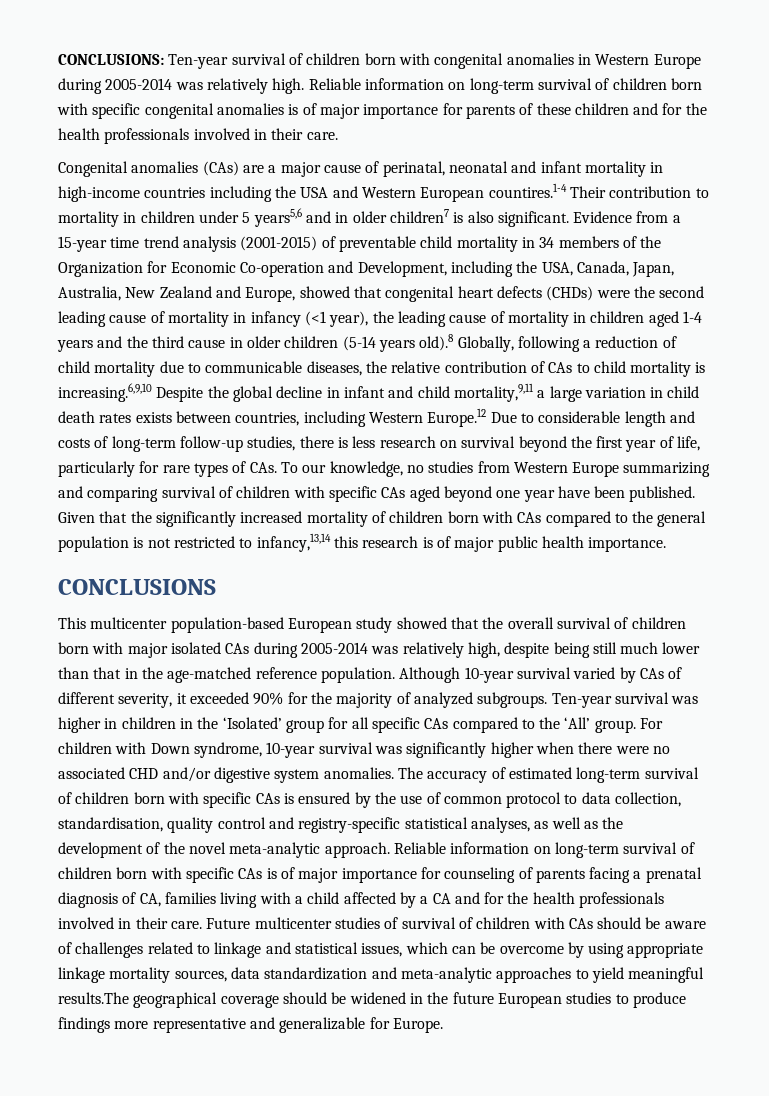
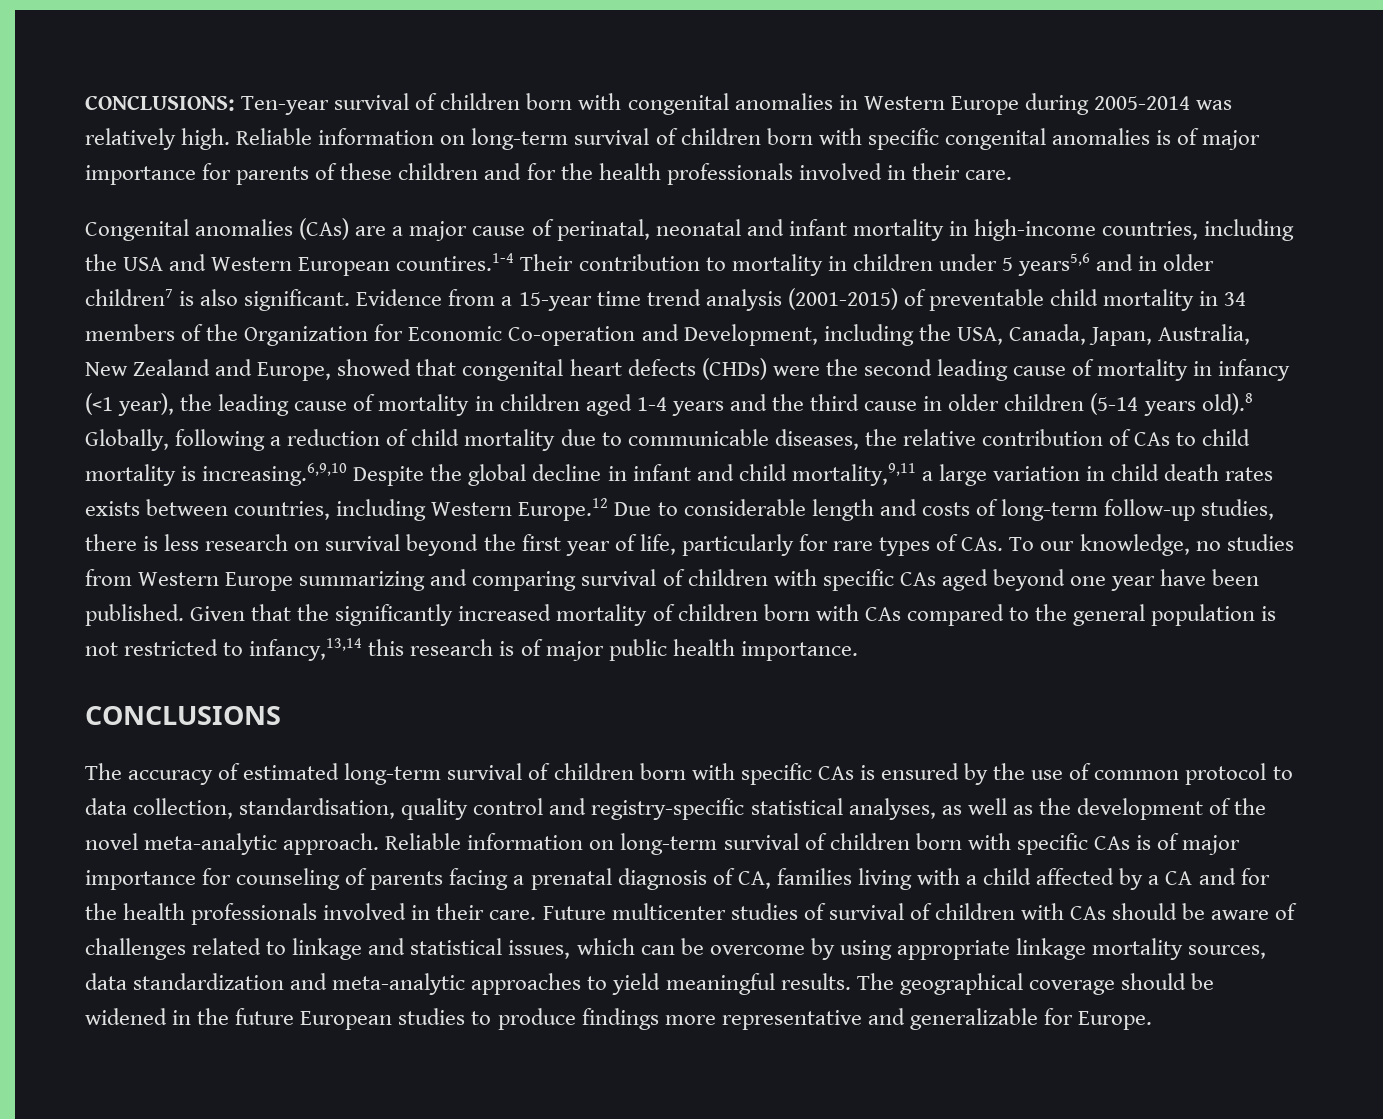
- Congenital anomalies (CAs) are a major cause of perinatal, neonatal and infant mortality in high-income countries including the USA and Western European countires.1-4 Their contribution to mortality in children under 5 years5,6 and in older children7 is also significant.
+ Congenital anomalies (CAs) are a major cause of perinatal, neonatal and infant mortality in high-income countries, including the USA and Western European countires.1-4 Their contribution to mortality in children under 5 years5,6 and in older children7 is also significant.
- This multicenter population-based European study showed that the overall survival of children born with major isolated CAs during 2005-2014 was relatively high, despite being still much lower than that in the age-matched reference population. Although 10-year survival varied by CAs of different severity, it exceeded 90% for the majority of analyzed subgroups. Ten-year survival was higher in children in the ‘Isolated’ group for all specific CAs compared to the ‘All’ group. For children with Down syndrome, 10-year survival was significantly higher when there were no associated CHD and/or digestive system anomalies.
- Future multicenter studies of survival of children with CAs should be aware of challenges related to linkage and statistical issues, which can be overcome by using appropriate linkage mortality sources, data standardization and meta-analytic approaches to yield meaningful results.The geographical coverage should be widened in the future European studies to produce findings more representative and generalizable for Europe.
+ Future multicenter studies of survival of children with CAs should be aware of challenges related to linkage and statistical issues, which can be overcome by using appropriate linkage mortality sources, data standardization and meta-analytic approaches to yield meaningful results. The geographical coverage should be widened in the future European studies to produce findings more representative and generalizable for Europe.

